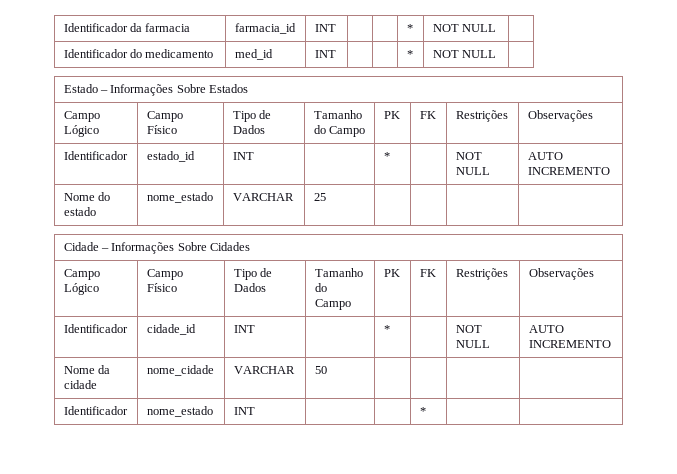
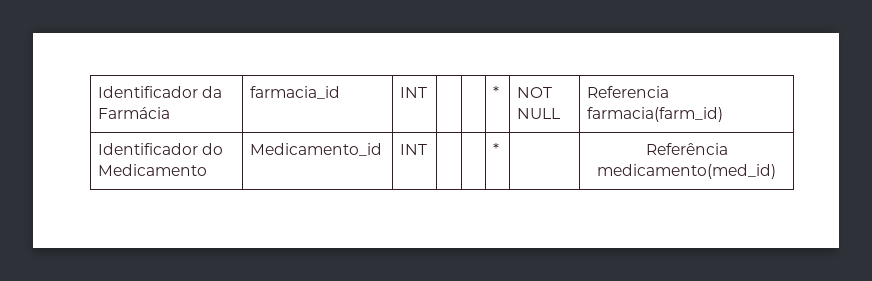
- Identificador da farmacia | farmacia_id | INT | | | * | NOT NULL |
+ Identificador da Farmácia | farmacia_id | INT | | | * | NOT NULL | Referencia farmacia(farm_id)
- Identificador do medicamento | med_id | INT | | | * | NOT NULL |
- Estado – Informações Sobre Estados
- Campo Lógico | Campo Físico | Tipo de Dados | Tamanho do Campo | PK | FK | Restrições | Observações
- Identificador | estado_id | INT | | * | | NOT NULL | AUTO INCREMENTO
- Nome do estado | nome_estado | VARCHAR | 25 | | | |
- Cidade – Informações Sobre Cidades
- Campo Lógico | Campo Físico | Tipo de Dados | Tamanho do Campo | PK | FK | Restrições | Observações
- Identificador | cidade_id | INT | | * | | NOT NULL | AUTO INCREMENTO
- Nome da cidade | nome_cidade | VARCHAR | 50 | | | |
- Identificador | nome_estado | INT | | | * | |
+ Identificador do Medicamento | Medicamento_id | INT | | | * | | Referência medicamento(med_id)

